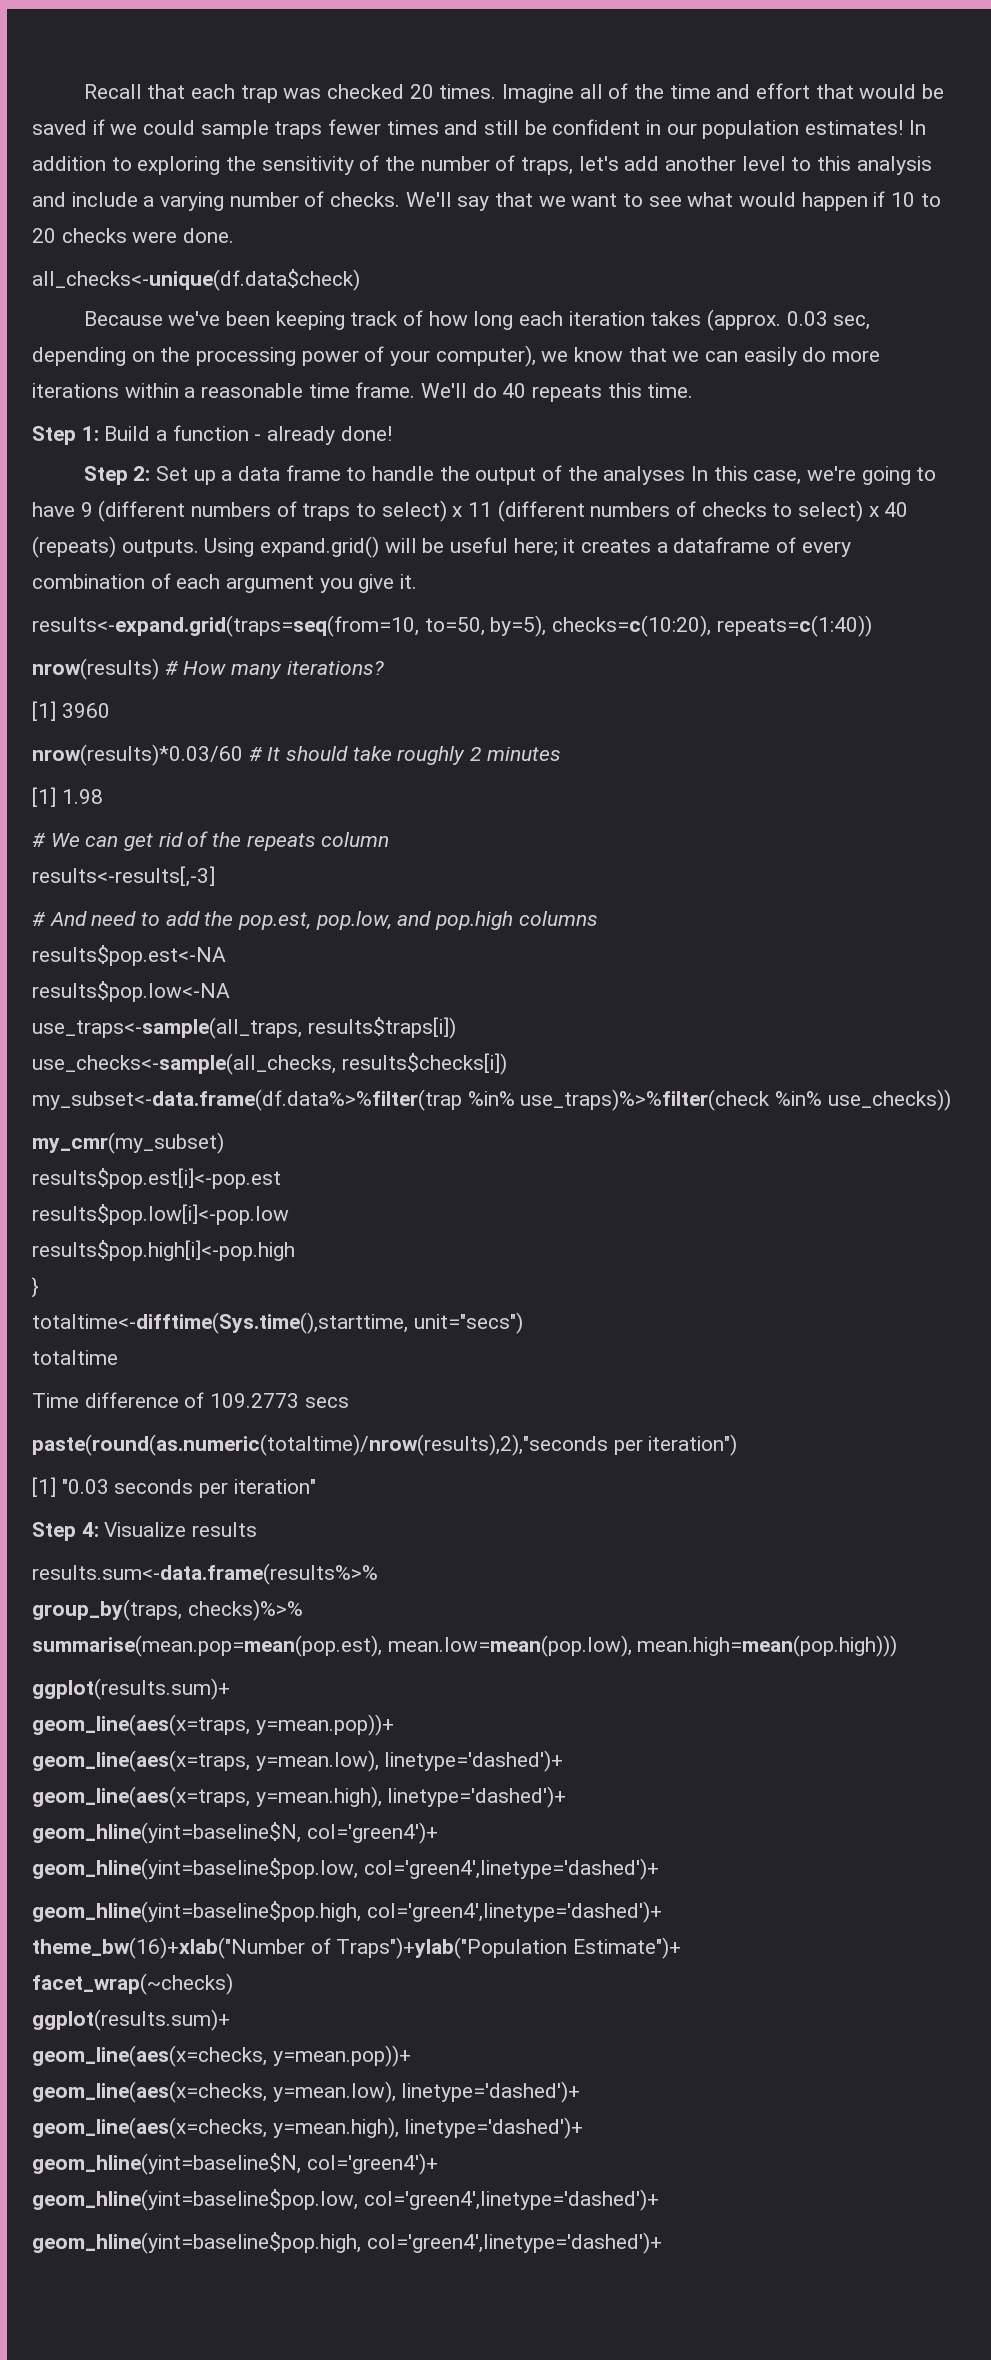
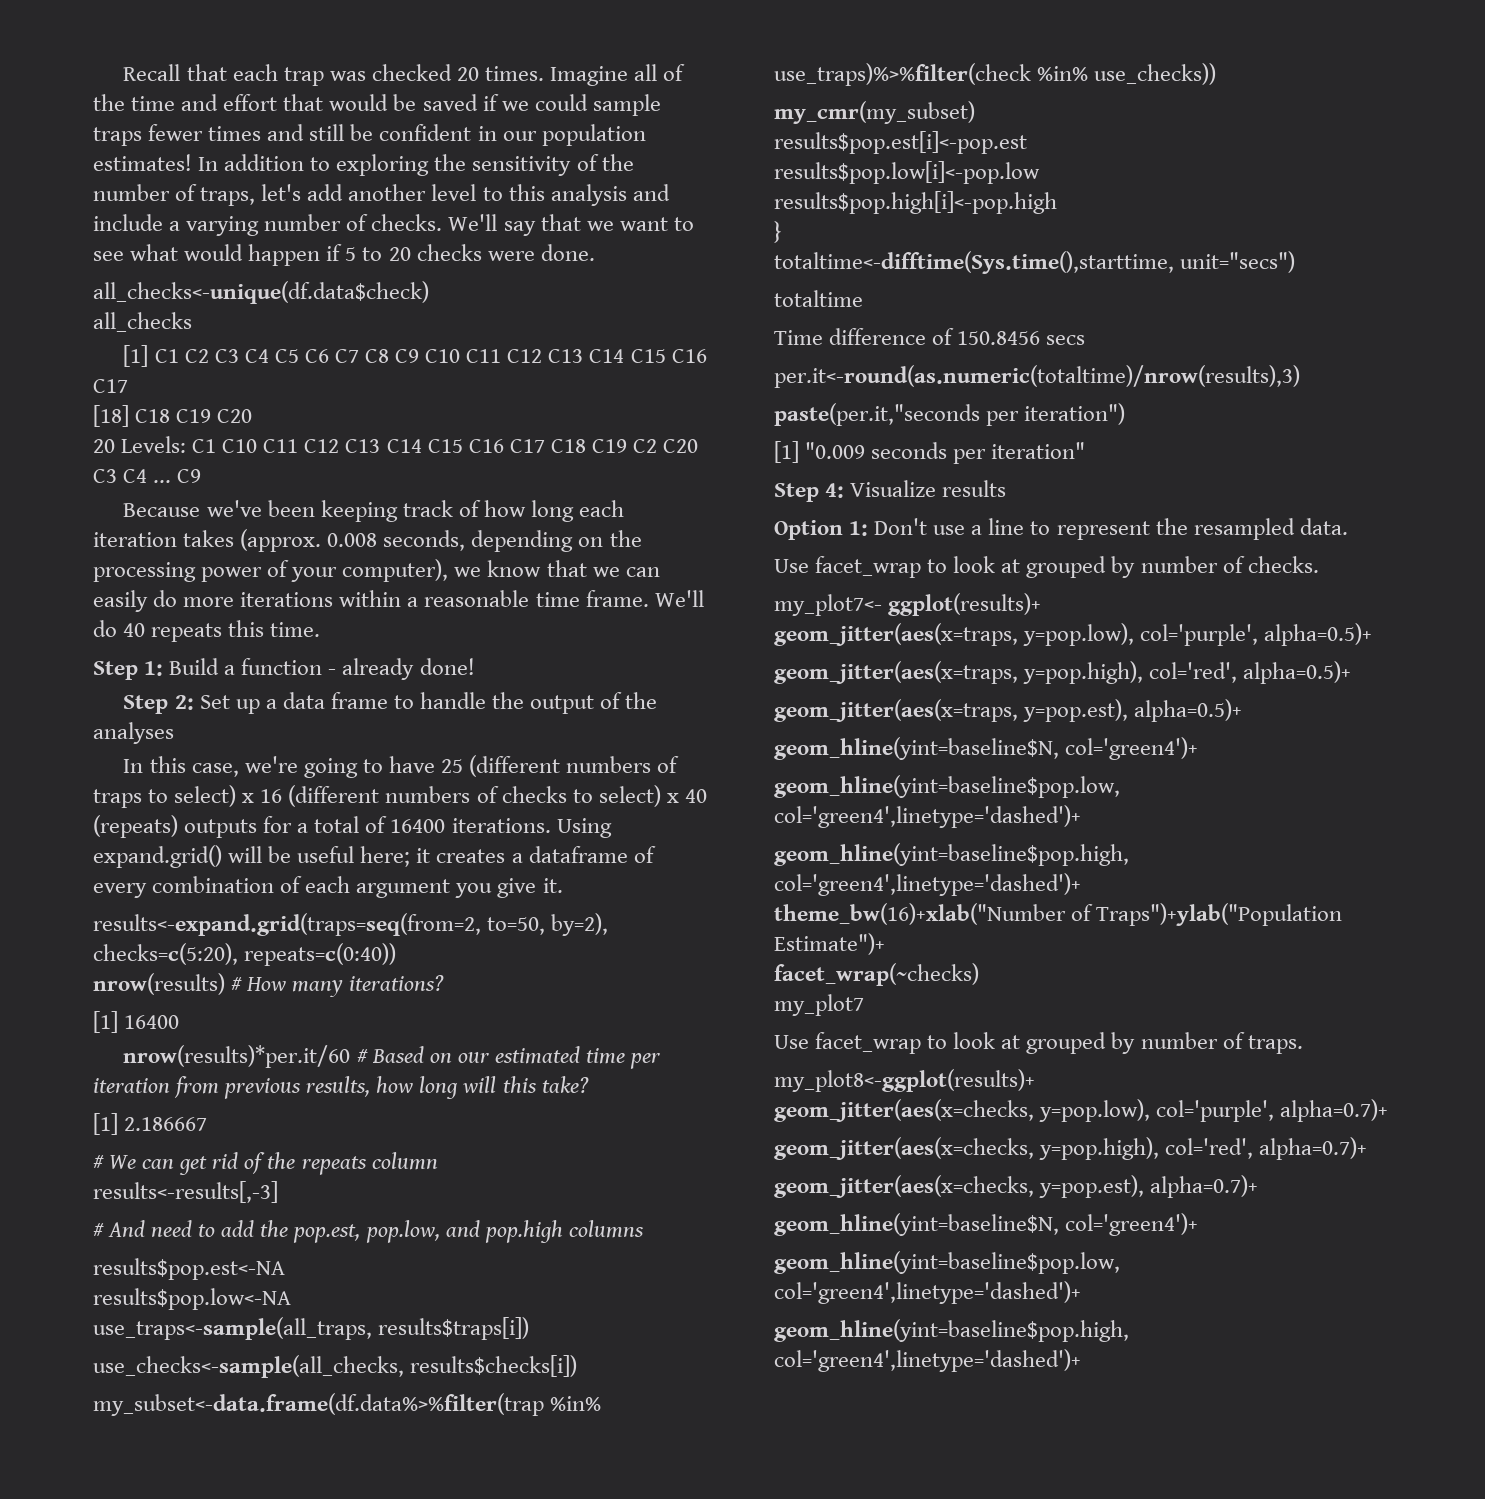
- We'll say that we want to see what would happen if 10 to 20 checks were done.
+ We'll say that we want to see what would happen if 5 to 20 checks were done.
+ all_checks
+ [1] C1 C2 C3 C4 C5 C6 C7 C8 C9 C10 C11 C12 C13 C14 C15 C16 C17
+ [18] C18 C19 C20
+ 20 Levels: C1 C10 C11 C12 C13 C14 C15 C16 C17 C18 C19 C2 C20 C3 C4 ... C9
- Because we've been keeping track of how long each iteration takes (approx. 0.03 sec, depending on the processing power of your computer), we know that we can easily do more iterations within a reasonable time frame.
+ Because we've been keeping track of how long each iteration takes (approx. 0.008 seconds, depending on the processing power of your computer), we know that we can easily do more iterations within a reasonable time frame.
- Step 2: Set up a data frame to handle the output of the analyses In this case, we're going to have 9 (different numbers of traps to select) x 11 (different numbers of checks to select) x 40 (repeats) outputs.
+ Step 2: Set up a data frame to handle the output of the analyses
+ In this case, we're going to have 25 (different numbers of traps to select) x 16 (different numbers of checks to select) x 40 (repeats) outputs for a total of 16400 iterations.
- results<-expand.grid(traps=seq(from=10, to=50, by=5), checks=c(10:20), repeats=c(1:40))
+ results<-expand.grid(traps=seq(from=2, to=50, by=2), checks=c(5:20), repeats=c(0:40))
- [1] 3960
- nrow(results)*0.03/60 # It should take roughly 2 minutes
- [1] 1.98
+ [1] 16400
+ nrow(results)*per.it/60 # Based on our estimated time per iteration from previous results, how long will this take?
+ [1] 2.186667
- Time difference of 109.2773 secs
+ Time difference of 150.8456 secs
- paste(round(as.numeric(totaltime)/nrow(results),2),"seconds per iteration")
+ per.it<-round(as.numeric(totaltime)/nrow(results),3)
+ paste(per.it,"seconds per iteration")
- [1] "0.03 seconds per iteration"
+ [1] "0.009 seconds per iteration"
- results.sum<-data.frame(results%>%
- group_by(traps, checks)%>%
- summarise(mean.pop=mean(pop.est), mean.low=mean(pop.low), mean.high=mean(pop.high)))
- ggplot(results.sum)+
- geom_line(aes(x=traps, y=mean.pop))+
- geom_line(aes(x=traps, y=mean.low), linetype='dashed')+
- geom_line(aes(x=traps, y=mean.high), linetype='dashed')+
+ Option 1: Don't use a line to represent the resampled data.
+ Use facet_wrap to look at grouped by number of checks.
+ my_plot7<- ggplot(results)+
+ geom_jitter(aes(x=traps, y=pop.low), col='purple', alpha=0.5)+
+ geom_jitter(aes(x=traps, y=pop.high), col='red', alpha=0.5)+
+ geom_jitter(aes(x=traps, y=pop.est), alpha=0.5)+
  facet_wrap(~checks)
- ggplot(results.sum)+
- geom_line(aes(x=checks, y=mean.pop))+
- geom_line(aes(x=checks, y=mean.low), linetype='dashed')+
- geom_line(aes(x=checks, y=mean.high), linetype='dashed')+
+ my_plot7
+ Use facet_wrap to look at grouped by number of traps.
+ my_plot8<-ggplot(results)+
+ geom_jitter(aes(x=checks, y=pop.low), col='purple', alpha=0.7)+
+ geom_jitter(aes(x=checks, y=pop.high), col='red', alpha=0.7)+
+ geom_jitter(aes(x=checks, y=pop.est), alpha=0.7)+

